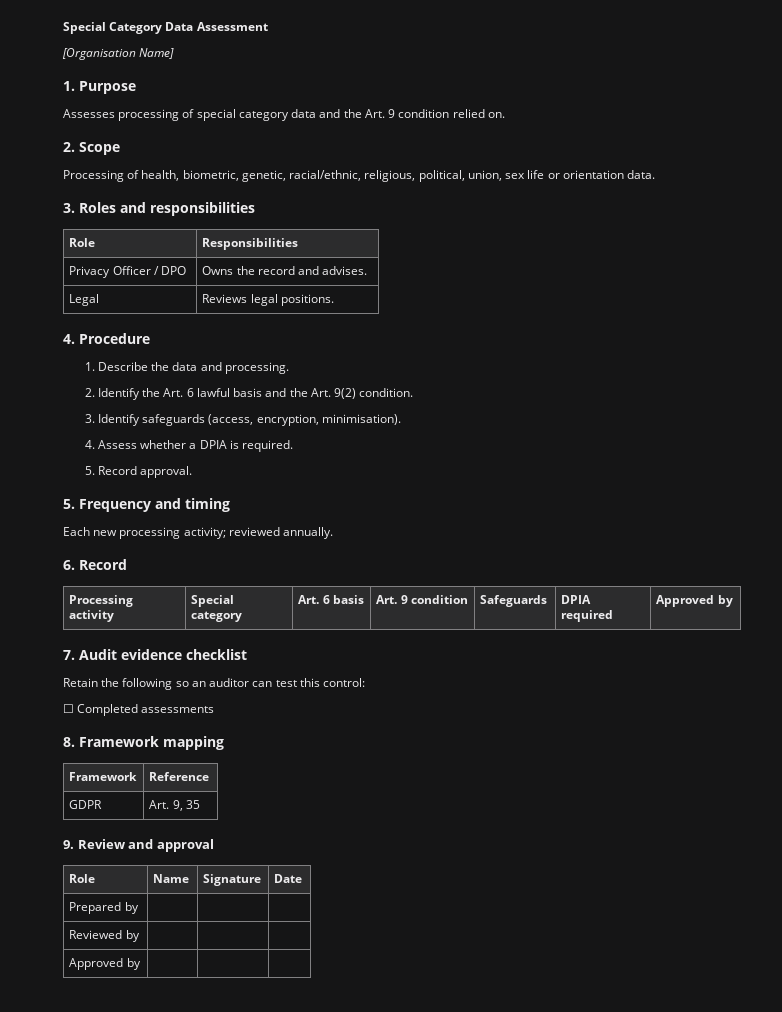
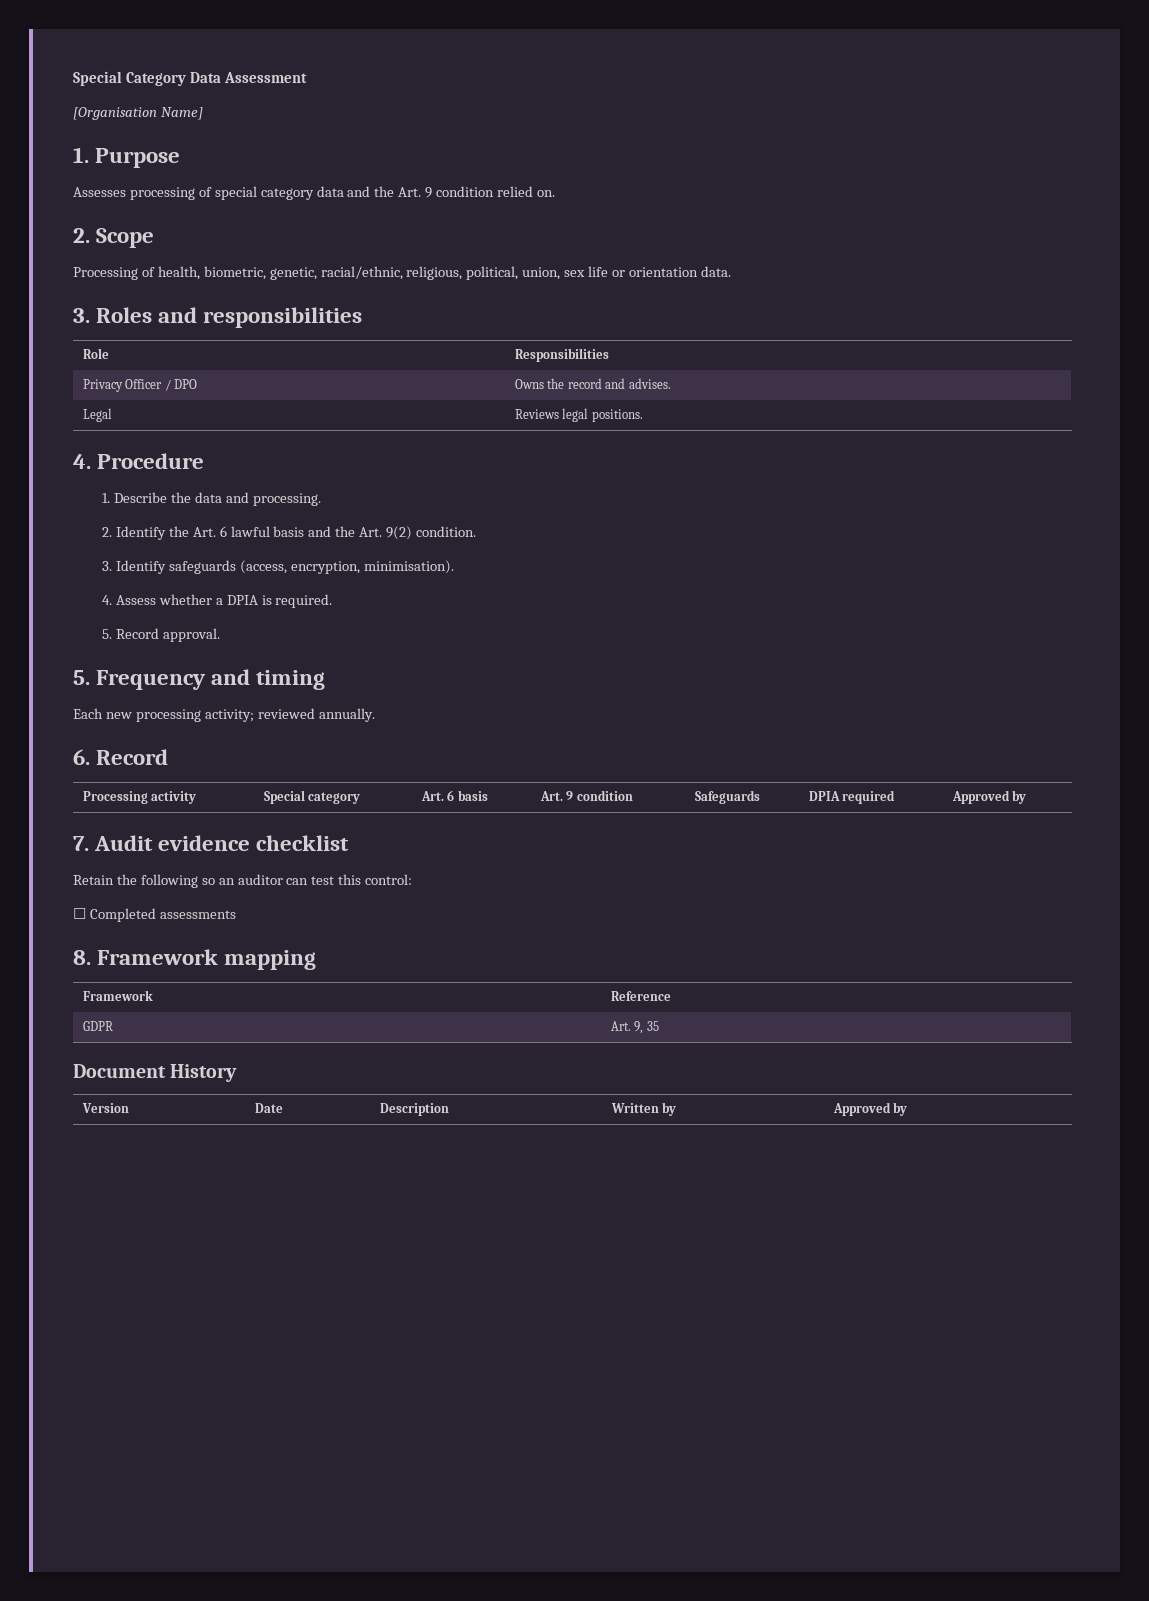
- 9. Review and approval
- Role | Name | Signature | Date
- Prepared by | | |
- Reviewed by | | |
- Approved by | | |
+ Document History
+ Version | Date | Description | Written by | Approved by

